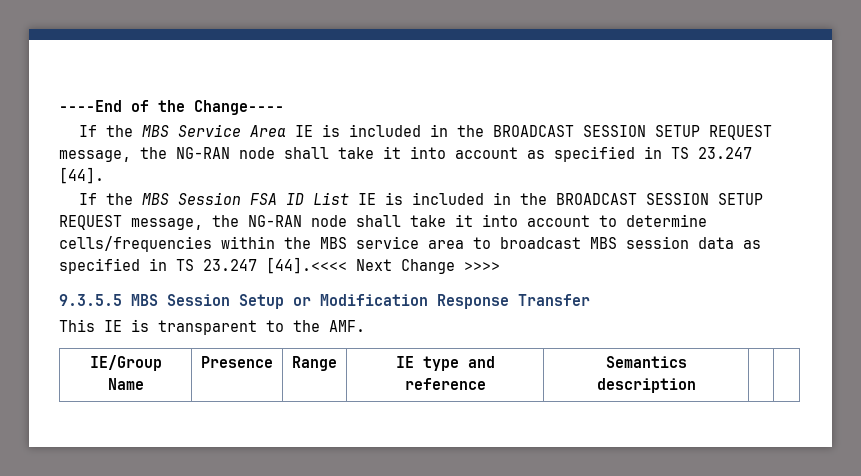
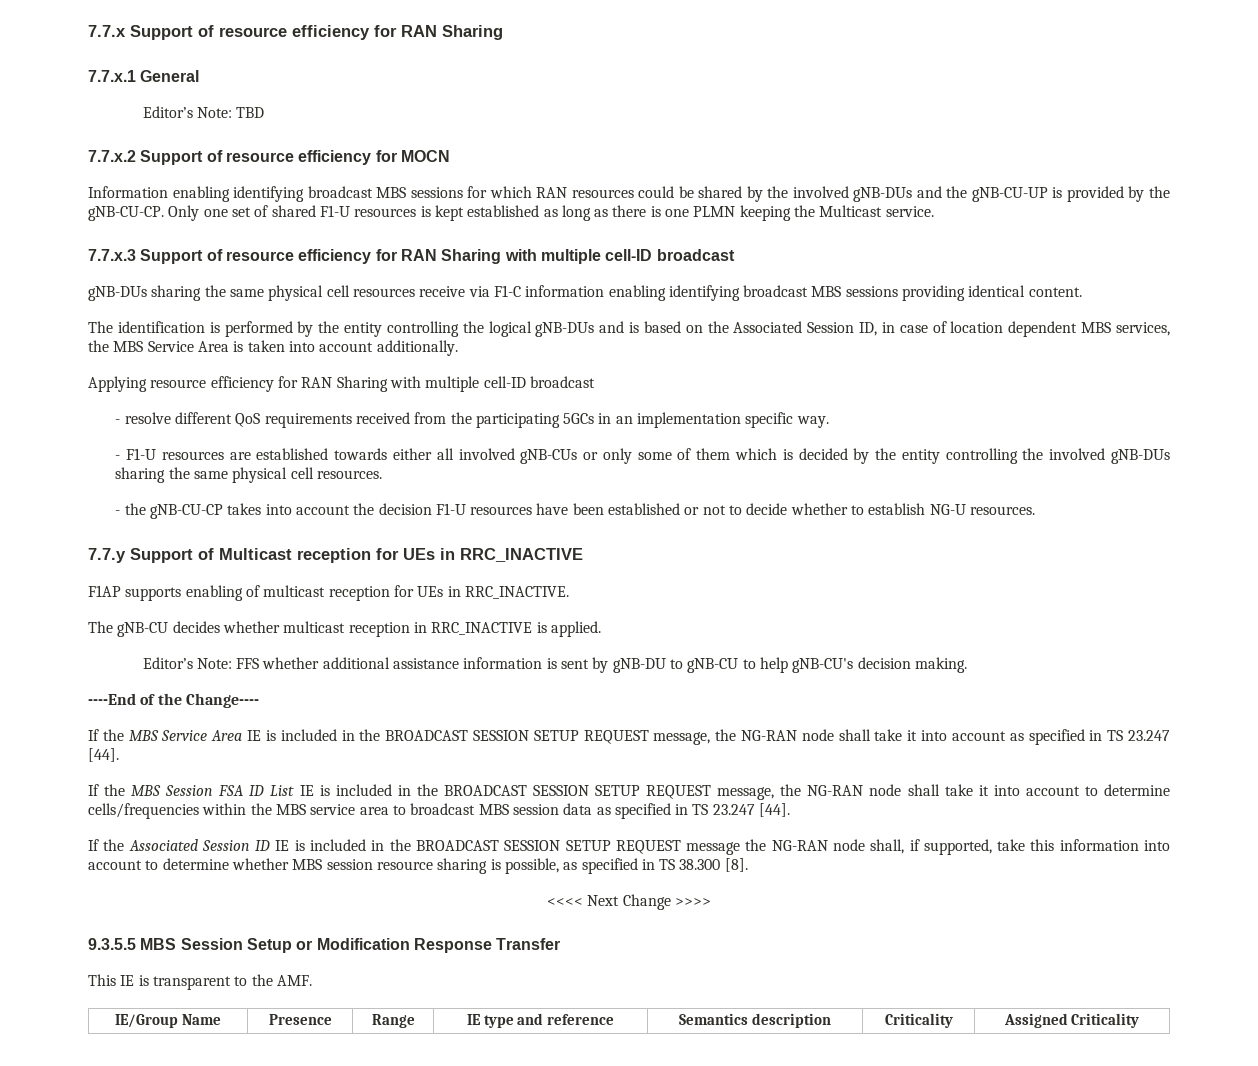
+ 7.7.x Support of resource efficiency for RAN Sharing
+ 7.7.x.1 General
+ Editor’s Note: TBD
+ 7.7.x.2 Support of resource efficiency for MOCN
+ Information enabling identifying broadcast MBS sessions for which RAN resources could be shared by the involved gNB-DUs and the gNB-CU-UP is provided by the gNB-CU-CP. Only one set of shared F1-U resources is kept established as long as there is one PLMN keeping the Multicast service.
+ 7.7.x.3 Support of resource efficiency for RAN Sharing with multiple cell-ID broadcast
+ gNB-DUs sharing the same physical cell resources receive via F1-C information enabling identifying broadcast MBS sessions providing identical content.
+ The identification is performed by the entity controlling the logical gNB-DUs and is based on the Associated Session ID, in case of location dependent MBS services, the MBS Service Area is taken into account additionally.
+ Applying resource efficiency for RAN Sharing with multiple cell-ID broadcast
+ - resolve different QoS requirements received from the participating 5GCs in an implementation specific way.
+ - F1-U resources are established towards either all involved gNB-CUs or only some of them which is decided by the entity controlling the involved gNB-DUs sharing the same physical cell resources.
+ - the gNB-CU-CP takes into account the decision F1-U resources have been established or not to decide whether to establish NG-U resources.
+ 7.7.y Support of Multicast reception for UEs in RRC_INACTIVE
+ F1AP supports enabling of multicast reception for UEs in RRC_INACTIVE.
+ The gNB-CU decides whether multicast reception in RRC_INACTIVE is applied.
+ Editor’s Note: FFS whether additional assistance information is sent by gNB-DU to gNB-CU to help gNB-CU's decision making.
- If the MBS Session FSA ID List IE is included in the BROADCAST SESSION SETUP REQUEST message, the NG-RAN node shall take it into account to determine cells/frequencies within the MBS service area to broadcast MBS session data as specified in TS 23.247 [44].<<<< Next Change >>>>
+ If the MBS Session FSA ID List IE is included in the BROADCAST SESSION SETUP REQUEST message, the NG-RAN node shall take it into account to determine cells/frequencies within the MBS service area to broadcast MBS session data as specified in TS 23.247 [44].
+ If the Associated Session ID IE is included in the BROADCAST SESSION SETUP REQUEST message the NG-RAN node shall, if supported, take this information into account to determine whether MBS session resource sharing is possible, as specified in TS 38.300 [8].
+ <<<< Next Change >>>>
- IE/Group Name | Presence | Range | IE type and reference | Semantics description | |
+ IE/Group Name | Presence | Range | IE type and reference | Semantics description | Criticality | Assigned Criticality

